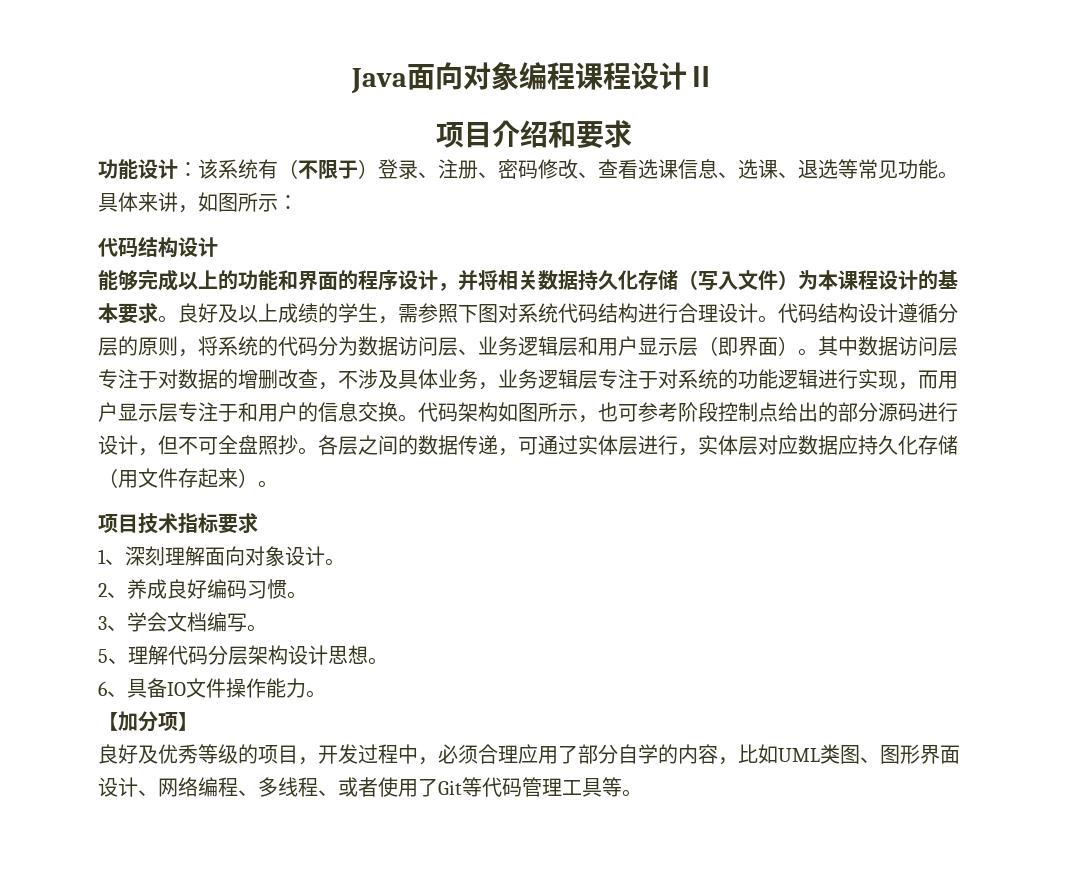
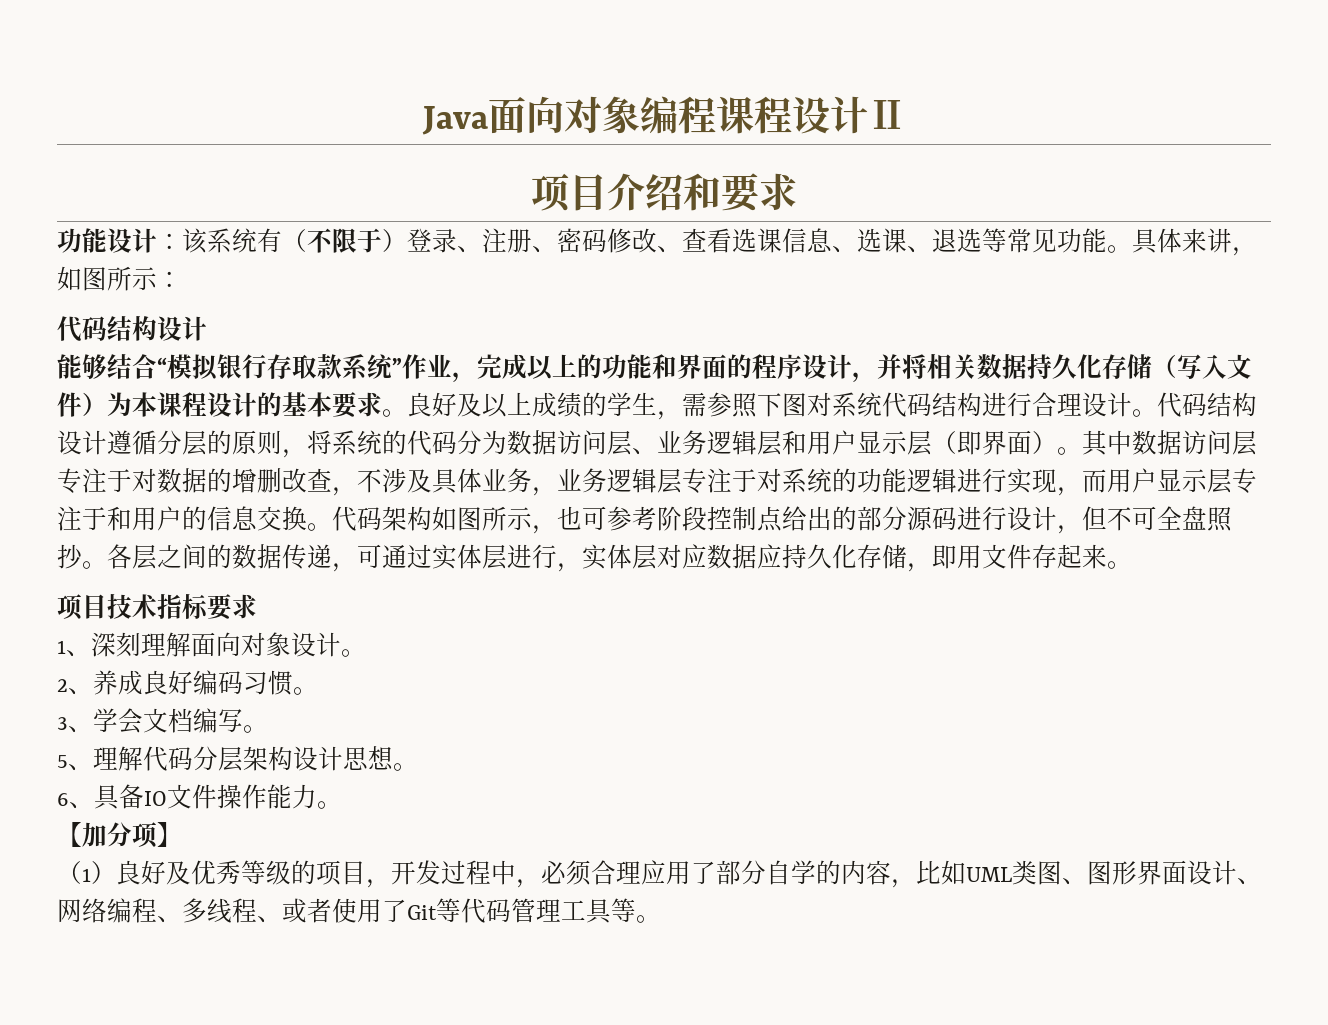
- 能够完成以上的功能和界面的程序设计，并将相关数据持久化存储（写入文件）为本课程设计的基本要求。
+ 能够结合“模拟银行存取款系统”作业，完成以上的功能和界面的程序设计，并将相关数据持久化存储（写入文件）为本课程设计的基本要求。
- 各层之间的数据传递，可通过实体层进行，实体层对应数据应持久化存储（用文件存起来）。
+ 各层之间的数据传递，可通过实体层进行，实体层对应数据应持久化存储，即用文件存起来。
- 良好及优秀等级的项目，开发过程中，必须合理应用了部分自学的内容，比如UML类图、图形界面设计、网络编程、多线程、或者使用了Git等代码管理工具等。
+ （1）良好及优秀等级的项目，开发过程中，必须合理应用了部分自学的内容，比如UML类图、图形界面设计、网络编程、多线程、或者使用了Git等代码管理工具等。

